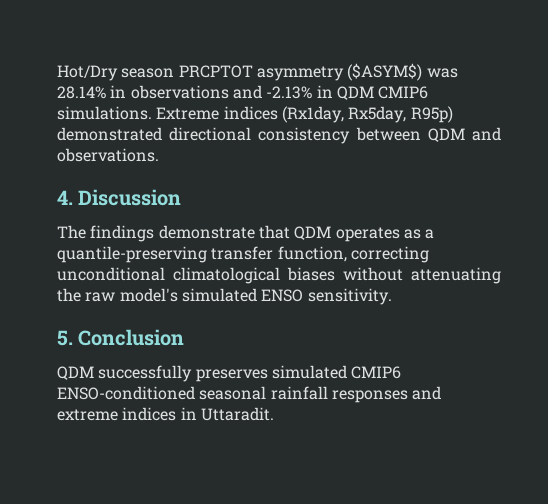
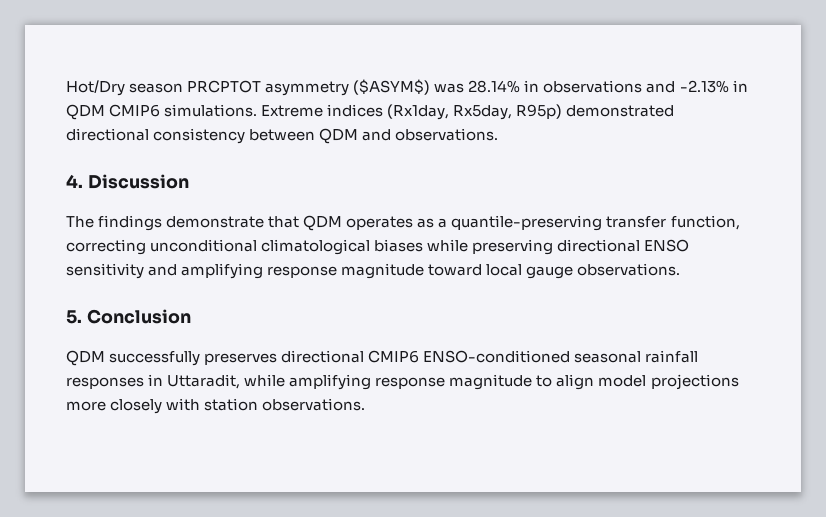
- The findings demonstrate that QDM operates as a quantile-preserving transfer function, correcting unconditional climatological biases without attenuating the raw model's simulated ENSO sensitivity.
+ The findings demonstrate that QDM operates as a quantile-preserving transfer function, correcting unconditional climatological biases while preserving directional ENSO sensitivity and amplifying response magnitude toward local gauge observations.
- QDM successfully preserves simulated CMIP6 ENSO-conditioned seasonal rainfall responses and extreme indices in Uttaradit.
+ QDM successfully preserves directional CMIP6 ENSO-conditioned seasonal rainfall responses in Uttaradit, while amplifying response magnitude to align model projections more closely with station observations.

